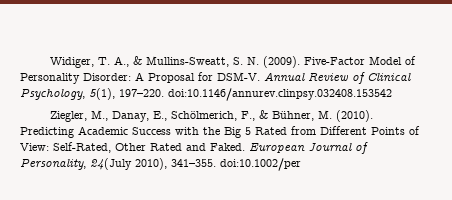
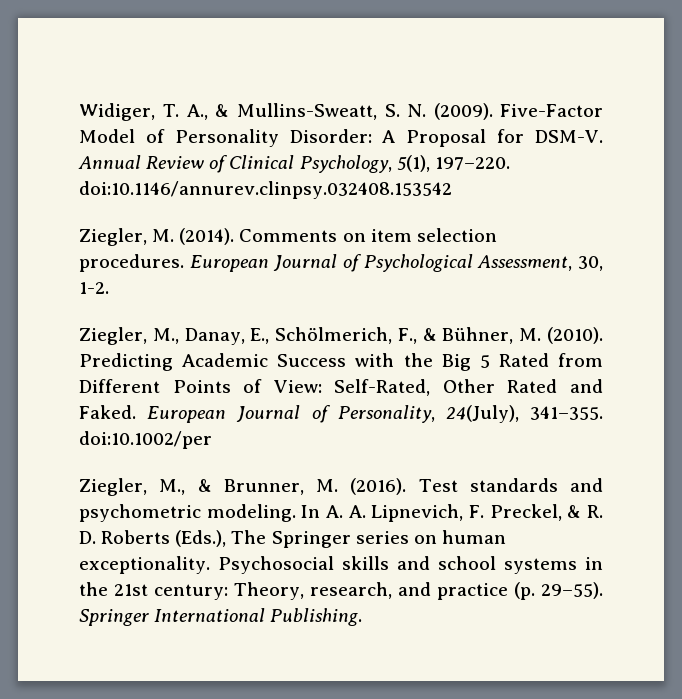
+ Ziegler, M. (2014). Comments on item selection procedures. European Journal of Psychological Assessment, 30, 1-2.
- European Journal of Personality, 24(July 2010), 341–355. doi:10.1002/per
+ European Journal of Personality, 24(July), 341–355. doi:10.1002/per
+ Ziegler, M., & Brunner, M. (2016). Test standards and psychometric modeling. In A. A. Lipnevich, F. Preckel, & R. D. Roberts (Eds.), The Springer series on human exceptionality. Psychosocial skills and school systems in the 21st century: Theory, research, and practice (p. 29–55). Springer International Publishing.

